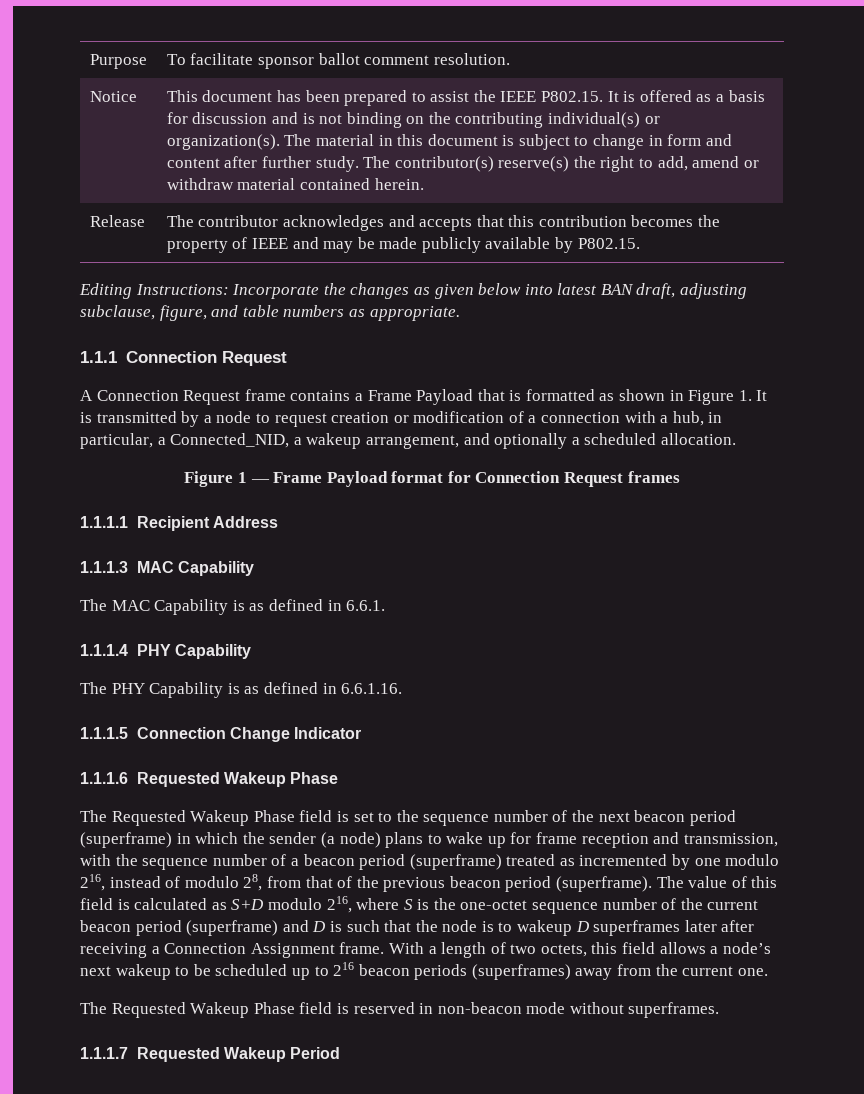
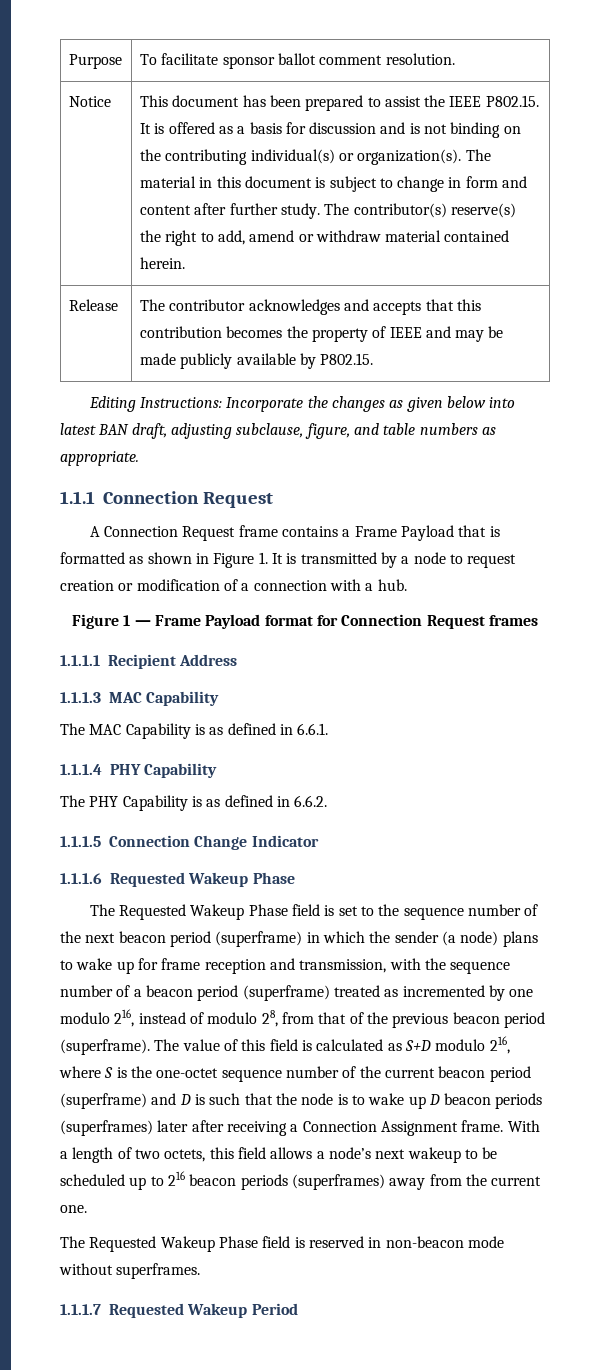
- A Connection Request frame contains a Frame Payload that is formatted as shown in Figure 1. It is transmitted by a node to request creation or modification of a connection with a hub, in particular, a Connected_NID, a wakeup arrangement, and optionally a scheduled allocation.
+ A Connection Request frame contains a Frame Payload that is formatted as shown in Figure 1. It is transmitted by a node to request creation or modification of a connection with a hub.
- The PHY Capability is as defined in 6.6.1.16.
+ The PHY Capability is as defined in 6.6.2.
- The value of this field is calculated as S+D modulo 216, where S is the one-octet sequence number of the current beacon period (superframe) and D is such that the node is to wakeup D superframes later after receiving a Connection Assignment frame.
+ The value of this field is calculated as S+D modulo 216, where S is the one-octet sequence number of the current beacon period (superframe) and D is such that the node is to wake up D beacon periods (superframes) later after receiving a Connection Assignment frame.

